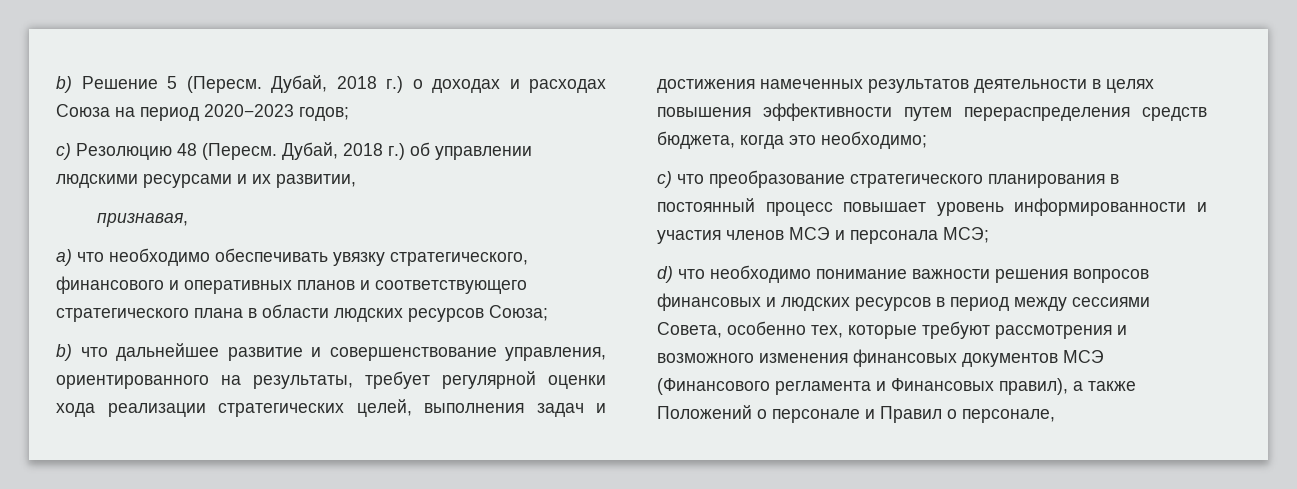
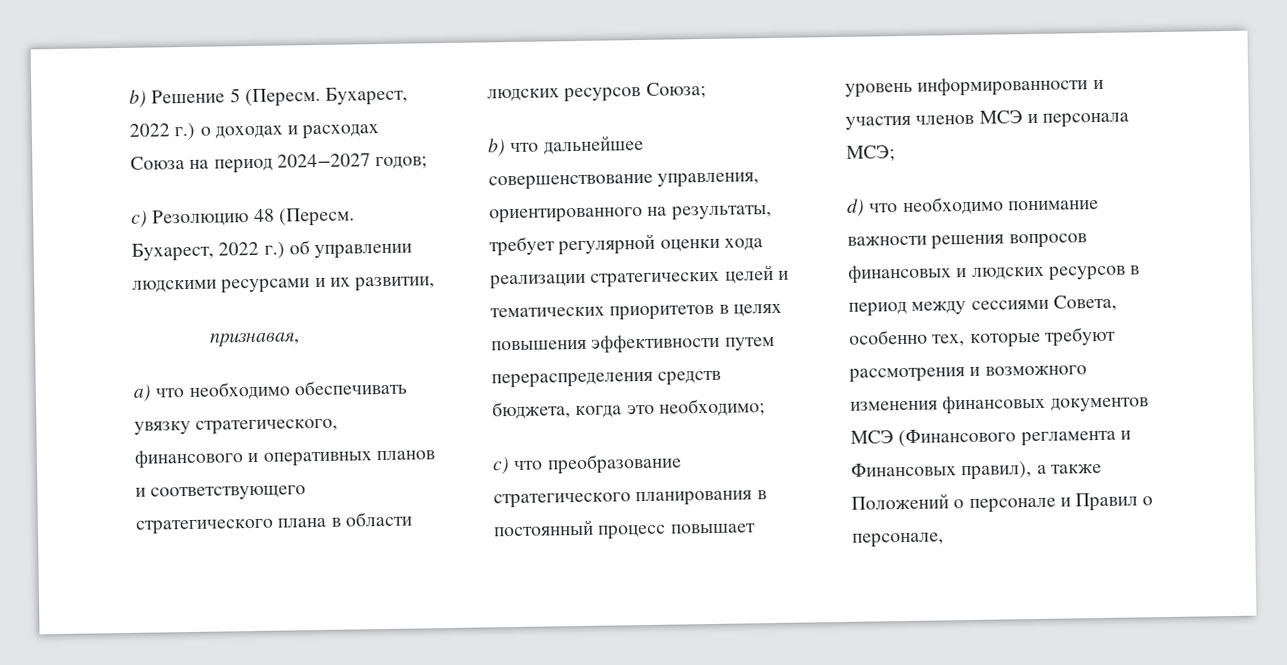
- Дубай, 2018 г.) о доходах и расходах Союза на период 2020−2023 годов;
+ Бухарест, 2022 г.) о доходах и расходах Союза на период 2024−2027 годов;
- Дубай, 2018 г.) об управлении людскими ресурсами и их развитии,
+ Бухарест, 2022 г.) об управлении людскими ресурсами и их развитии,
- b) что дальнейшее развитие и совершенствование управления, ориентированного на результаты, требует регулярной оценки хода реализации стратегических целей, выполнения задач и достижения намеченных результатов деятельности в целях повышения эффективности путем перераспределения средств бюджета, когда это необходимо;
+ b) что дальнейшее совершенствование управления, ориентированного на результаты, требует регулярной оценки хода реализации стратегических целей и тематических приоритетов в целях повышения эффективности путем перераспределения средств бюджета, когда это необходимо;

